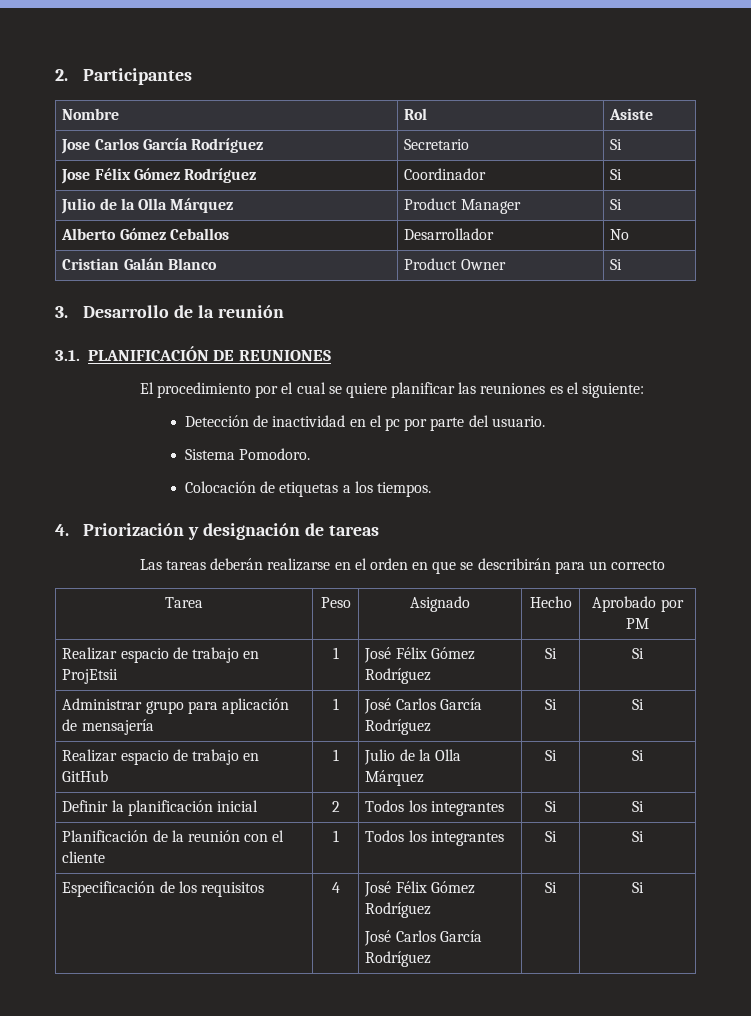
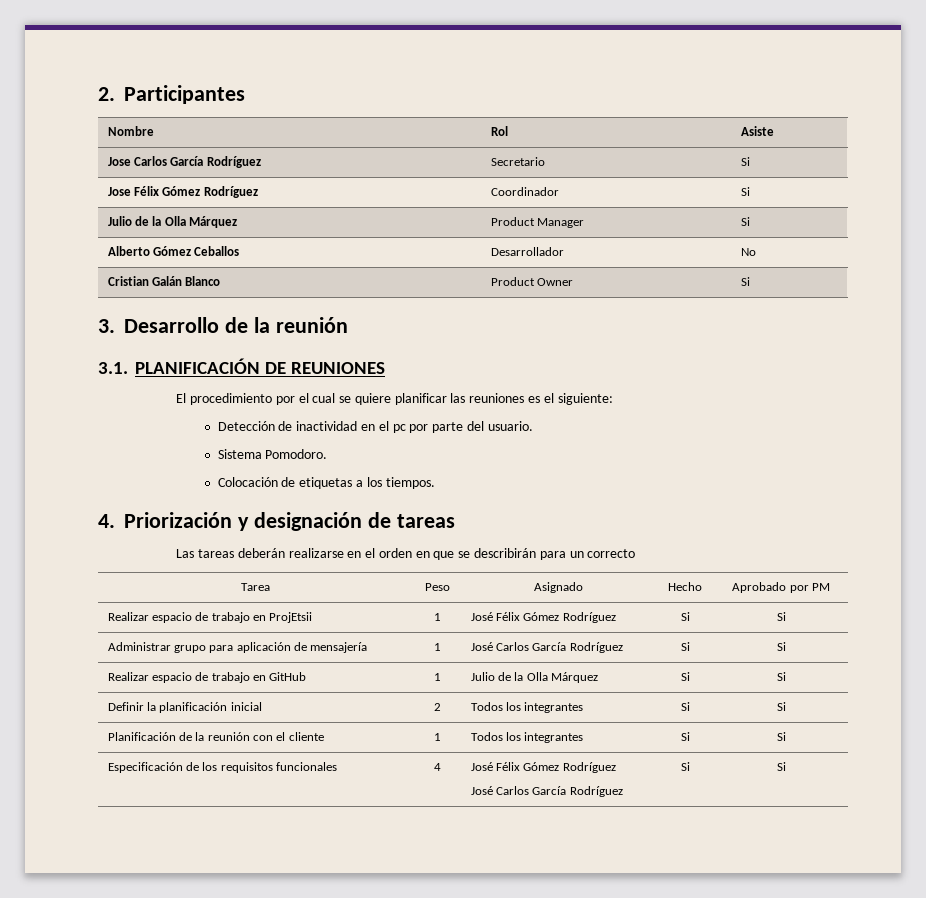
- Especificación de los requisitos | 4 | José Félix Gómez Rodríguez
+ Especificación de los requisitos funcionales | 4 | José Félix Gómez Rodríguez

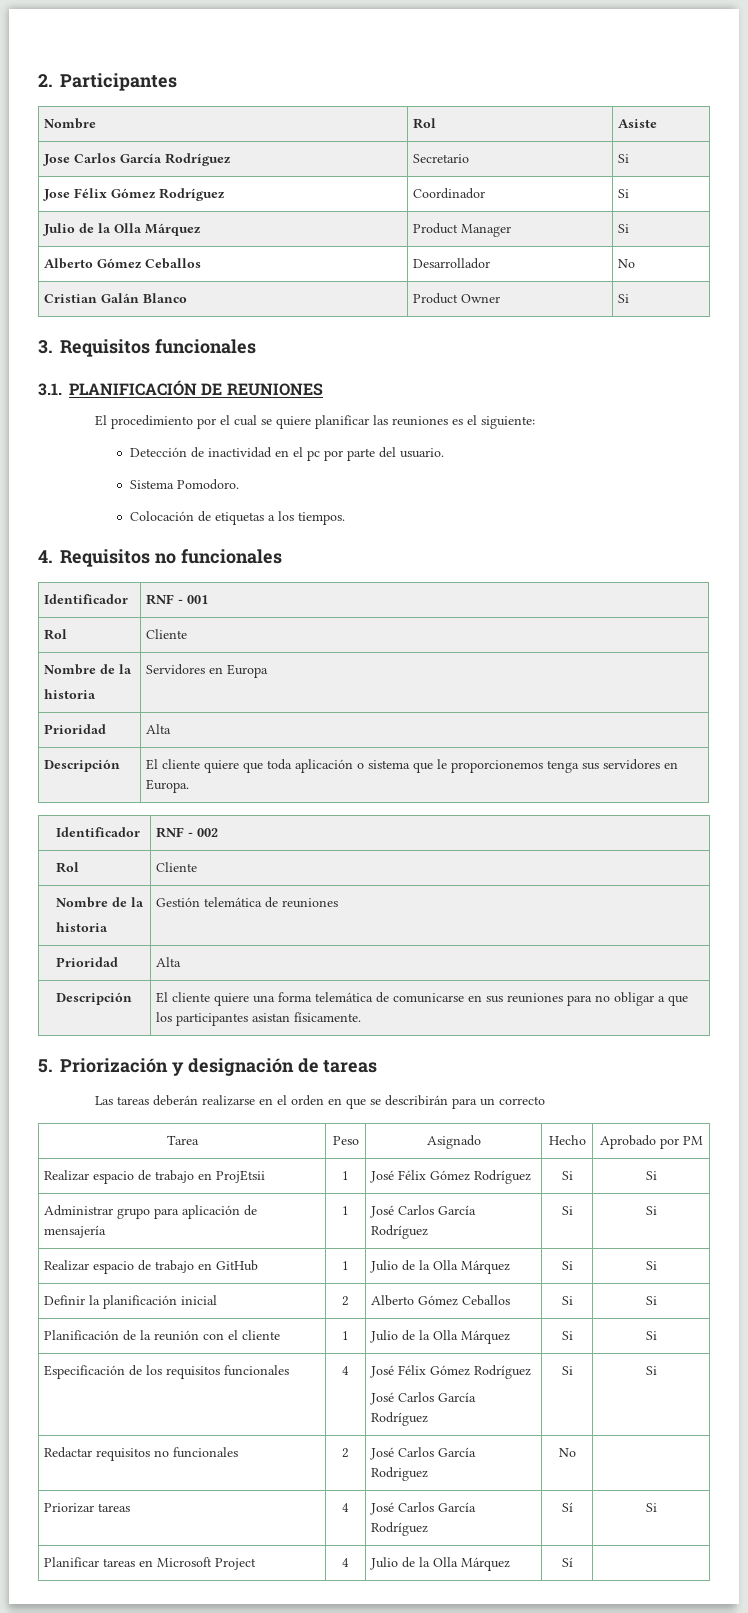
- 3. Desarrollo de la reunión
+ 3. Requisitos funcionales
- 4. Priorización y designación de tareas
+ 4. Requisitos no funcionales
+ Identificador | RNF - 001
+ Rol | Cliente
+ Nombre de la
+ historia | Servidores en Europa
+ Prioridad | Alta
+ Descripción | El cliente quiere que toda aplicación o sistema que le proporcionemos tenga sus servidores en Europa.
+ Identificador | RNF - 002
+ Rol | Cliente
+ Nombre de la
+ historia | Gestión telemática de reuniones
+ Prioridad | Alta
+ Descripción | El cliente quiere una forma telemática de comunicarse en sus reuniones para no obligar a que los participantes asistan físicamente.
+ 5. Priorización y designación de tareas
- Definir la planificación inicial | 2 | Todos los integrantes | Si | Si
+ Definir la planificación inicial | 2 | Alberto Gómez Ceballos | Si | Si
- Planificación de la reunión con el cliente | 1 | Todos los integrantes | Si | Si
+ Planificación de la reunión con el cliente | 1 | Julio de la Olla Márquez | Si | Si
+ Redactar requisitos no funcionales | 2 | José Carlos García Rodriguez | No |
+ Priorizar tareas | 4 | José Carlos García Rodríguez | Sí | Si
+ Planificar tareas en Microsoft Project | 4 | Julio de la Olla Márquez | Sí |

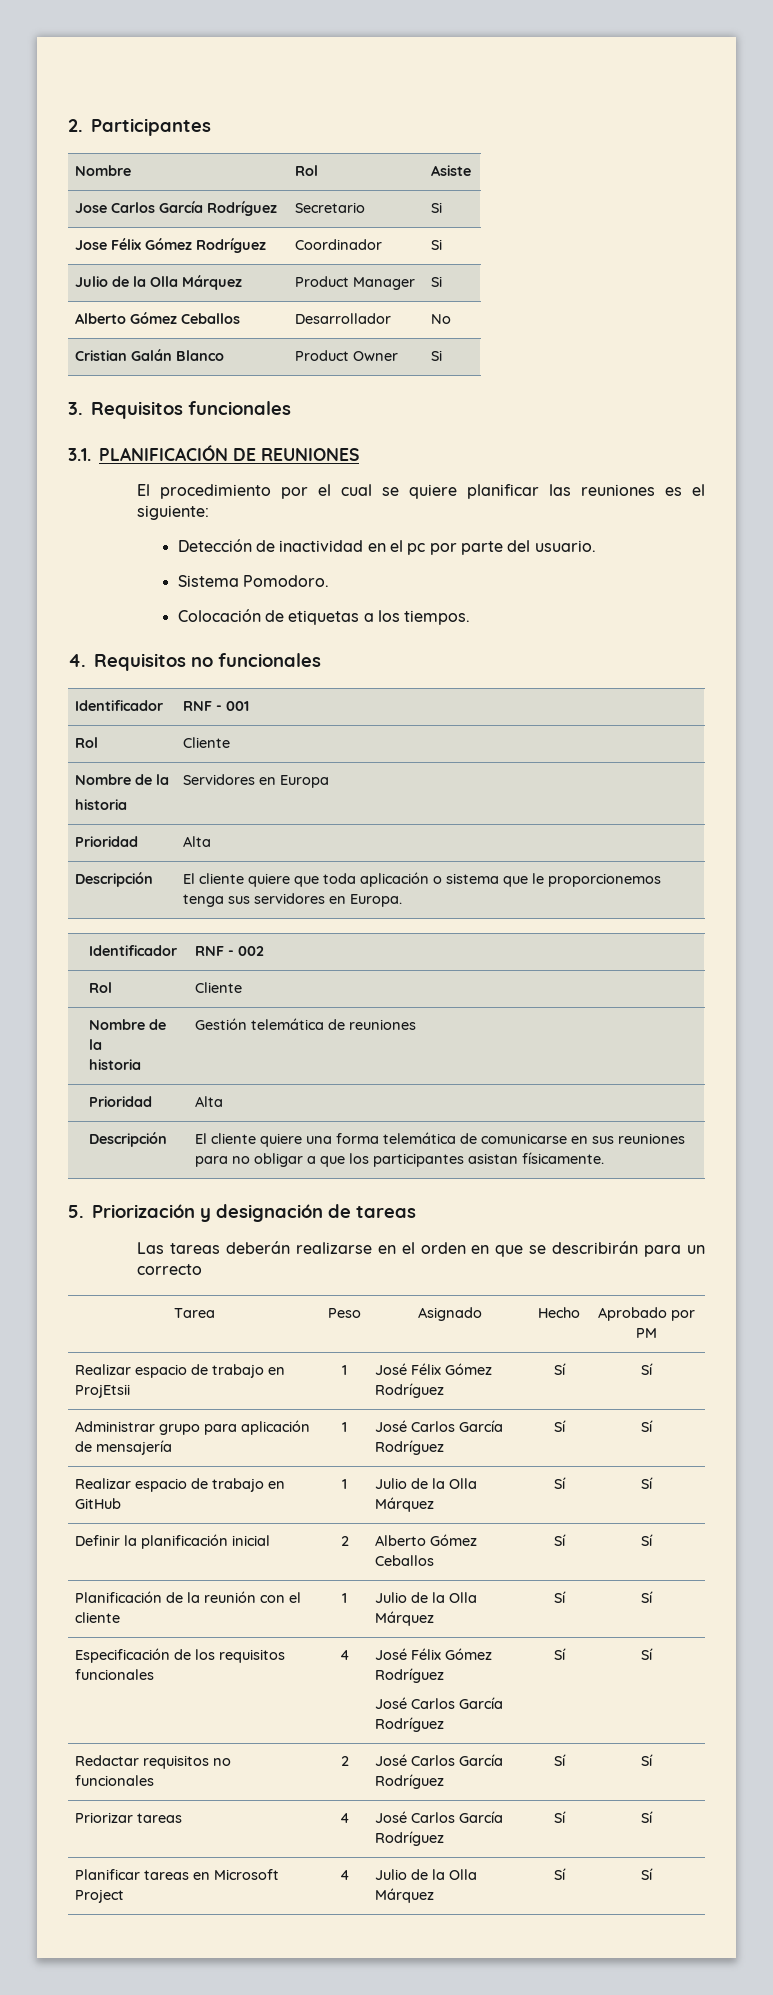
- Realizar espacio de trabajo en ProjEtsii | 1 | José Félix Gómez Rodríguez | Si | Si
+ Realizar espacio de trabajo en ProjEtsii | 1 | José Félix Gómez Rodríguez | Sí | Sí
- Administrar grupo para aplicación de mensajería | 1 | José Carlos García Rodríguez | Si | Si
+ Administrar grupo para aplicación de mensajería | 1 | José Carlos García Rodríguez | Sí | Sí
- Realizar espacio de trabajo en GitHub | 1 | Julio de la Olla Márquez | Si | Si
+ Realizar espacio de trabajo en GitHub | 1 | Julio de la Olla Márquez | Sí | Sí
- Definir la planificación inicial | 2 | Alberto Gómez Ceballos | Si | Si
+ Definir la planificación inicial | 2 | Alberto Gómez Ceballos | Sí | Sí
- Planificación de la reunión con el cliente | 1 | Julio de la Olla Márquez | Si | Si
+ Planificación de la reunión con el cliente | 1 | Julio de la Olla Márquez | Sí | Sí
  Especificación de los requisitos funcionales | 4 | José Félix Gómez Rodríguez
- José Carlos García Rodríguez | Si | Si
+ José Carlos García Rodríguez | Sí | Sí
- Redactar requisitos no funcionales | 2 | José Carlos García Rodriguez | No |
+ Redactar requisitos no funcionales | 2 | José Carlos García Rodríguez | Sí | Sí
- Priorizar tareas | 4 | José Carlos García Rodríguez | Sí | Si
+ Priorizar tareas | 4 | José Carlos García Rodríguez | Sí | Sí
- Planificar tareas en Microsoft Project | 4 | Julio de la Olla Márquez | Sí |
+ Planificar tareas en Microsoft Project | 4 | Julio de la Olla Márquez | Sí | Sí

